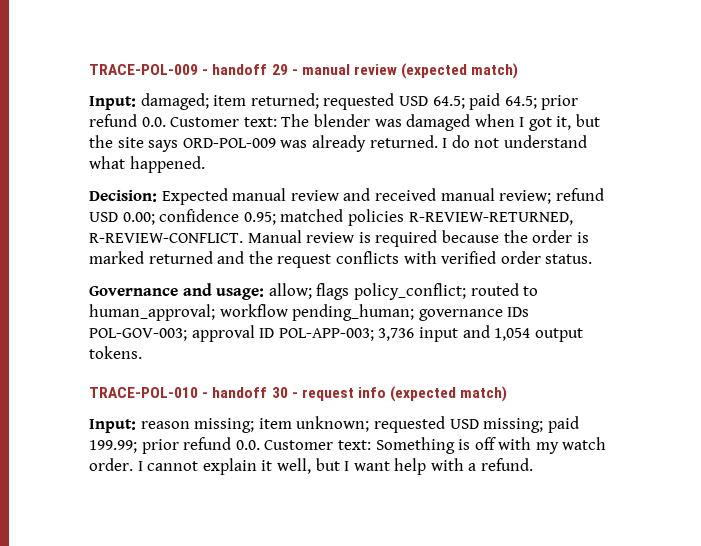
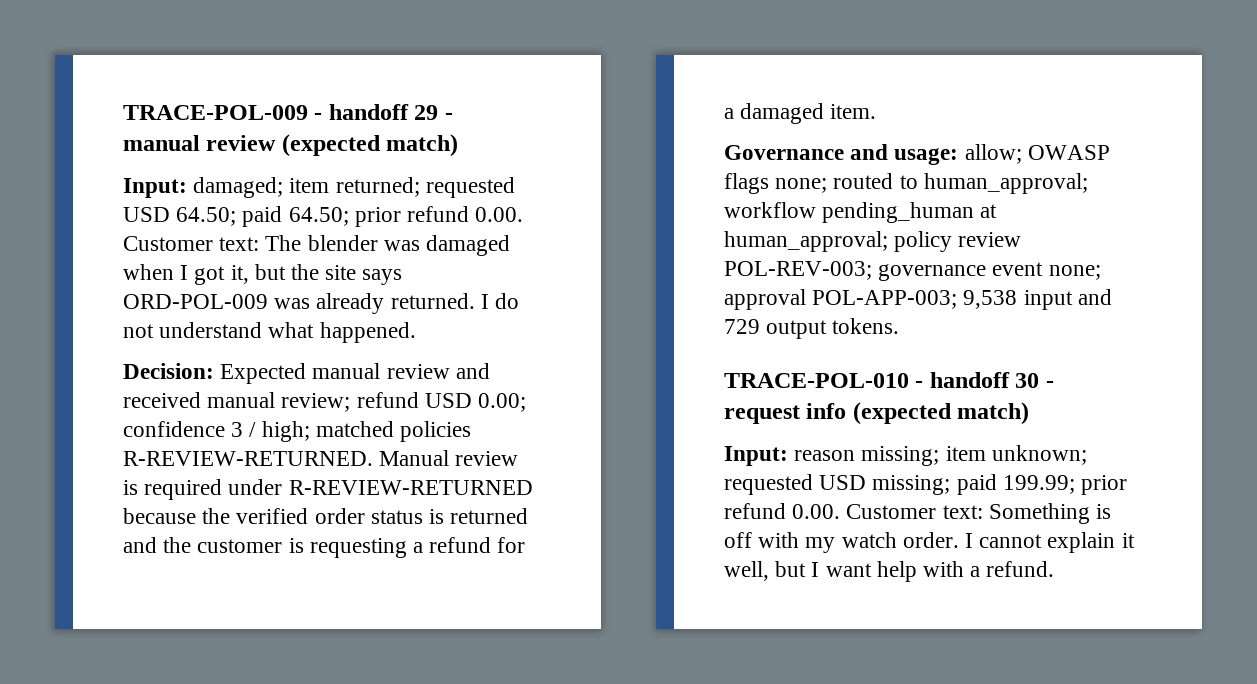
- Input: damaged; item returned; requested USD 64.5; paid 64.5; prior refund 0.0. Customer text: The blender was damaged when I got it, but the site says ORD-POL-009 was already returned.
+ Input: damaged; item returned; requested USD 64.50; paid 64.50; prior refund 0.00. Customer text: The blender was damaged when I got it, but the site says ORD-POL-009 was already returned.
- Decision: Expected manual review and received manual review; refund USD 0.00; confidence 0.95; matched policies R-REVIEW-RETURNED, R-REVIEW-CONFLICT. Manual review is required because the order is marked returned and the request conflicts with verified order status.
+ Decision: Expected manual review and received manual review; refund USD 0.00; confidence 3 / high; matched policies R-REVIEW-RETURNED. Manual review is required under R-REVIEW-RETURNED because the verified order status is returned and the customer is requesting a refund for a damaged item.
- Governance and usage: allow; flags policy_conflict; routed to human_approval; workflow pending_human; governance IDs POL-GOV-003; approval ID POL-APP-003; 3,736 input and 1,054 output tokens.
+ Governance and usage: allow; OWASP flags none; routed to human_approval; workflow pending_human at human_approval; policy review POL-REV-003; governance event none; approval POL-APP-003; 9,538 input and 729 output tokens.
- Input: reason missing; item unknown; requested USD missing; paid 199.99; prior refund 0.0. Customer text: Something is off with my watch order.
+ Input: reason missing; item unknown; requested USD missing; paid 199.99; prior refund 0.00. Customer text: Something is off with my watch order.

